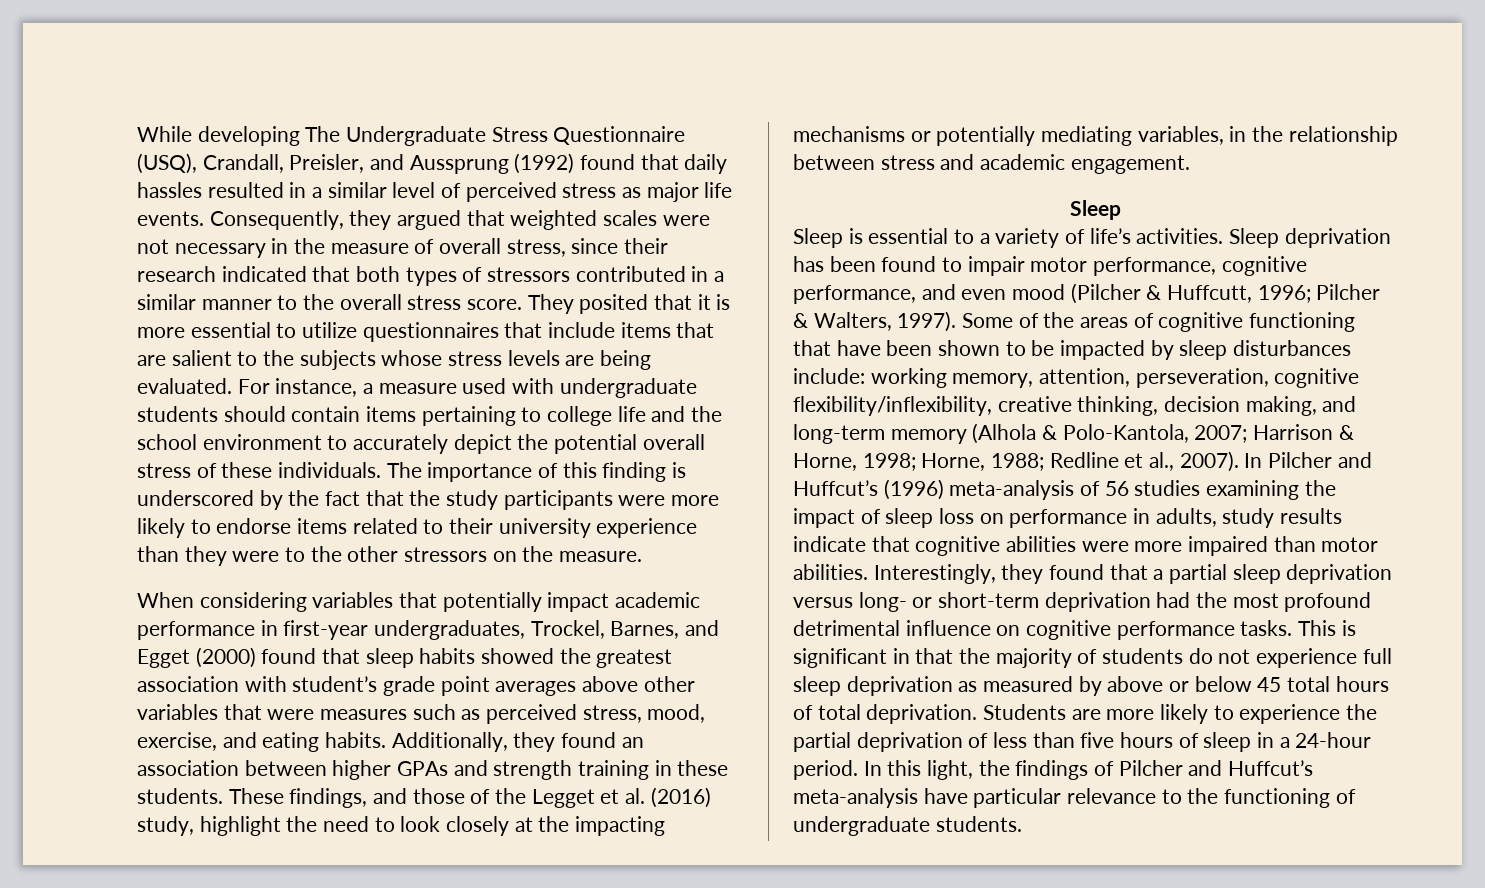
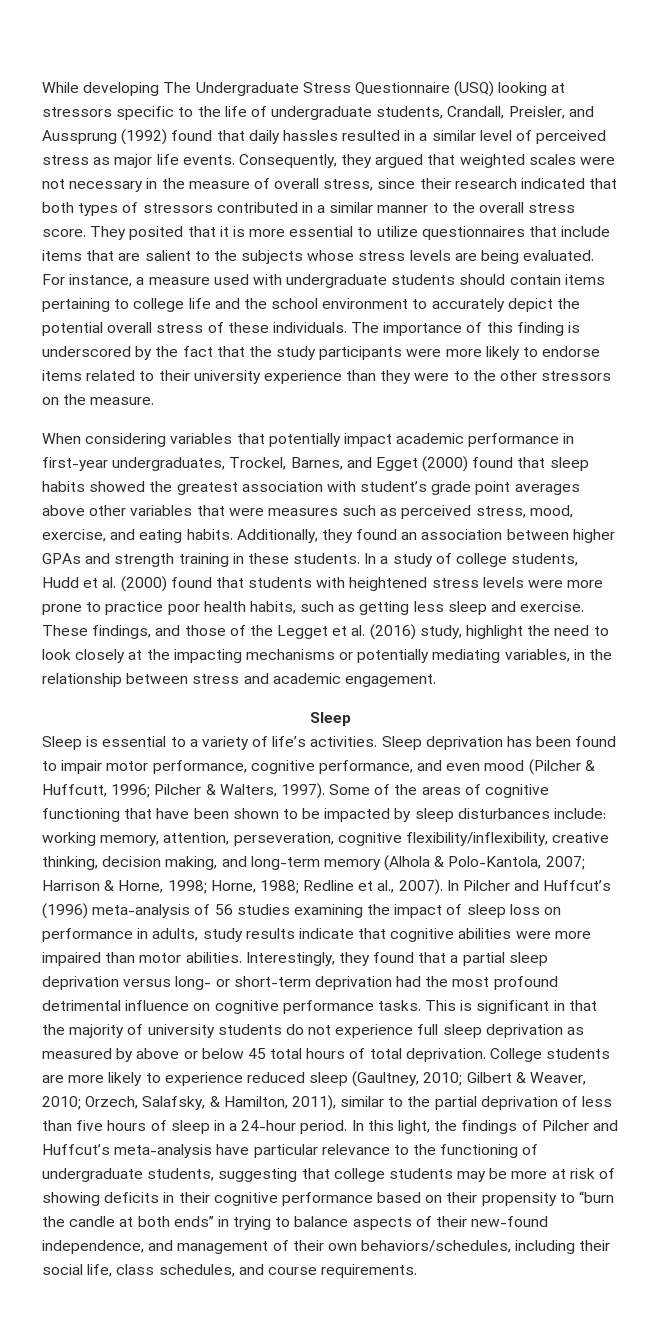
- While developing The Undergraduate Stress Questionnaire (USQ), Crandall, Preisler, and Aussprung (1992) found that daily hassles resulted in a similar level of perceived stress as major life events.
+ While developing The Undergraduate Stress Questionnaire (USQ) looking at stressors specific to the life of undergraduate students, Crandall, Preisler, and Aussprung (1992) found that daily hassles resulted in a similar level of perceived stress as major life events.
+ In a study of college students, Hudd et al. (2000) found that students with heightened stress levels were more prone to practice poor health habits, such as getting less sleep and exercise.
- This is significant in that the majority of students do not experience full sleep deprivation as measured by above or below 45 total hours of total deprivation.
+ This is significant in that the majority of university students do not experience full sleep deprivation as measured by above or below 45 total hours of total deprivation.
- Students are more likely to experience the partial deprivation of less than five hours of sleep in a 24-hour period.
+ College students are more likely to experience reduced sleep (Gaultney, 2010; Gilbert & Weaver, 2010; Orzech, Salafsky, & Hamilton, 2011), similar to the partial deprivation of less than five hours of sleep in a 24-hour period.
- In this light, the findings of Pilcher and Huffcut’s meta-analysis have particular relevance to the functioning of undergraduate students.
+ In this light, the findings of Pilcher and Huffcut’s meta-analysis have particular relevance to the functioning of undergraduate students, suggesting that college students may be more at risk of showing deficits in their cognitive performance based on their propensity to “burn the candle at both ends” in trying to balance aspects of their new-found independence, and management of their own behaviors/schedules, including their social life, class schedules, and course requirements.

